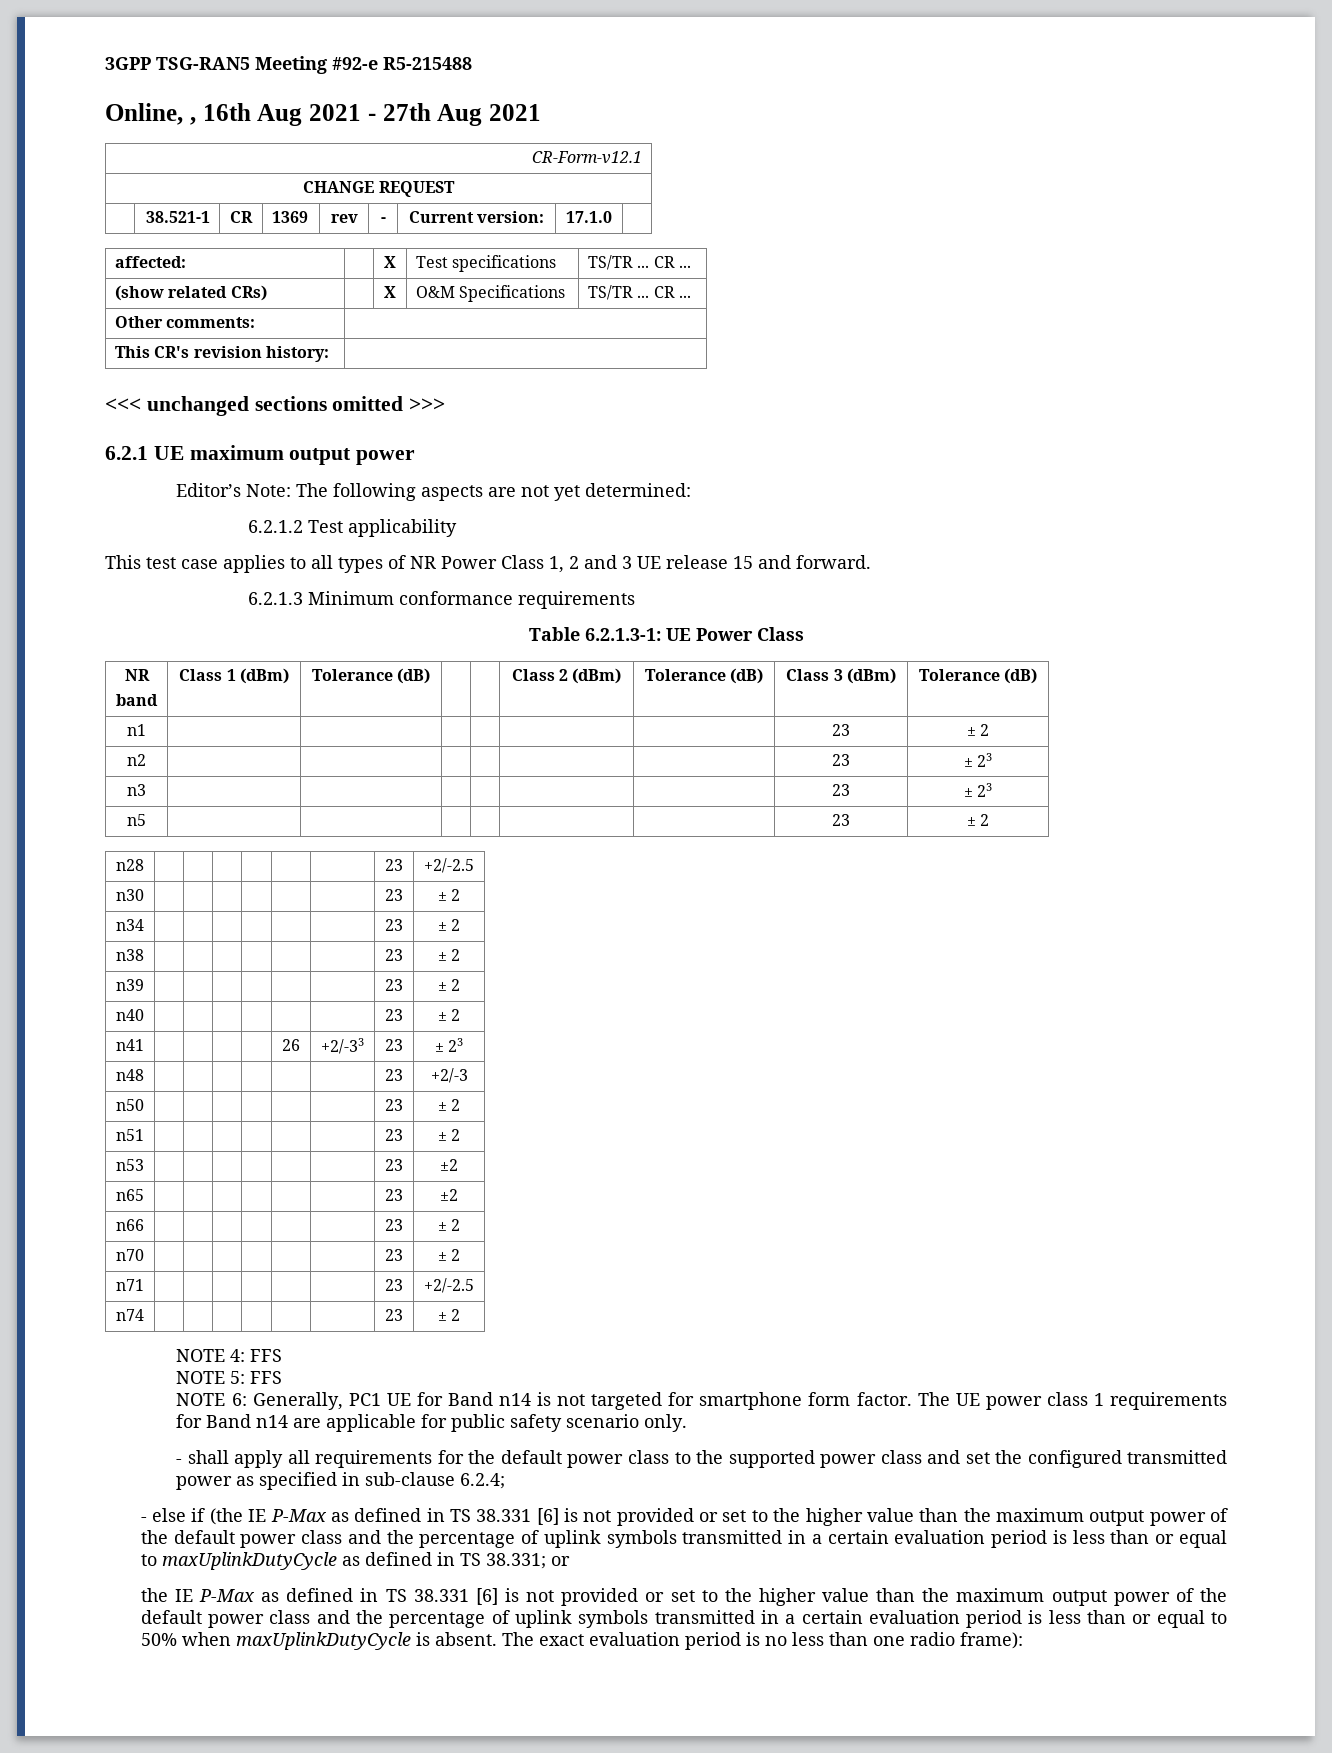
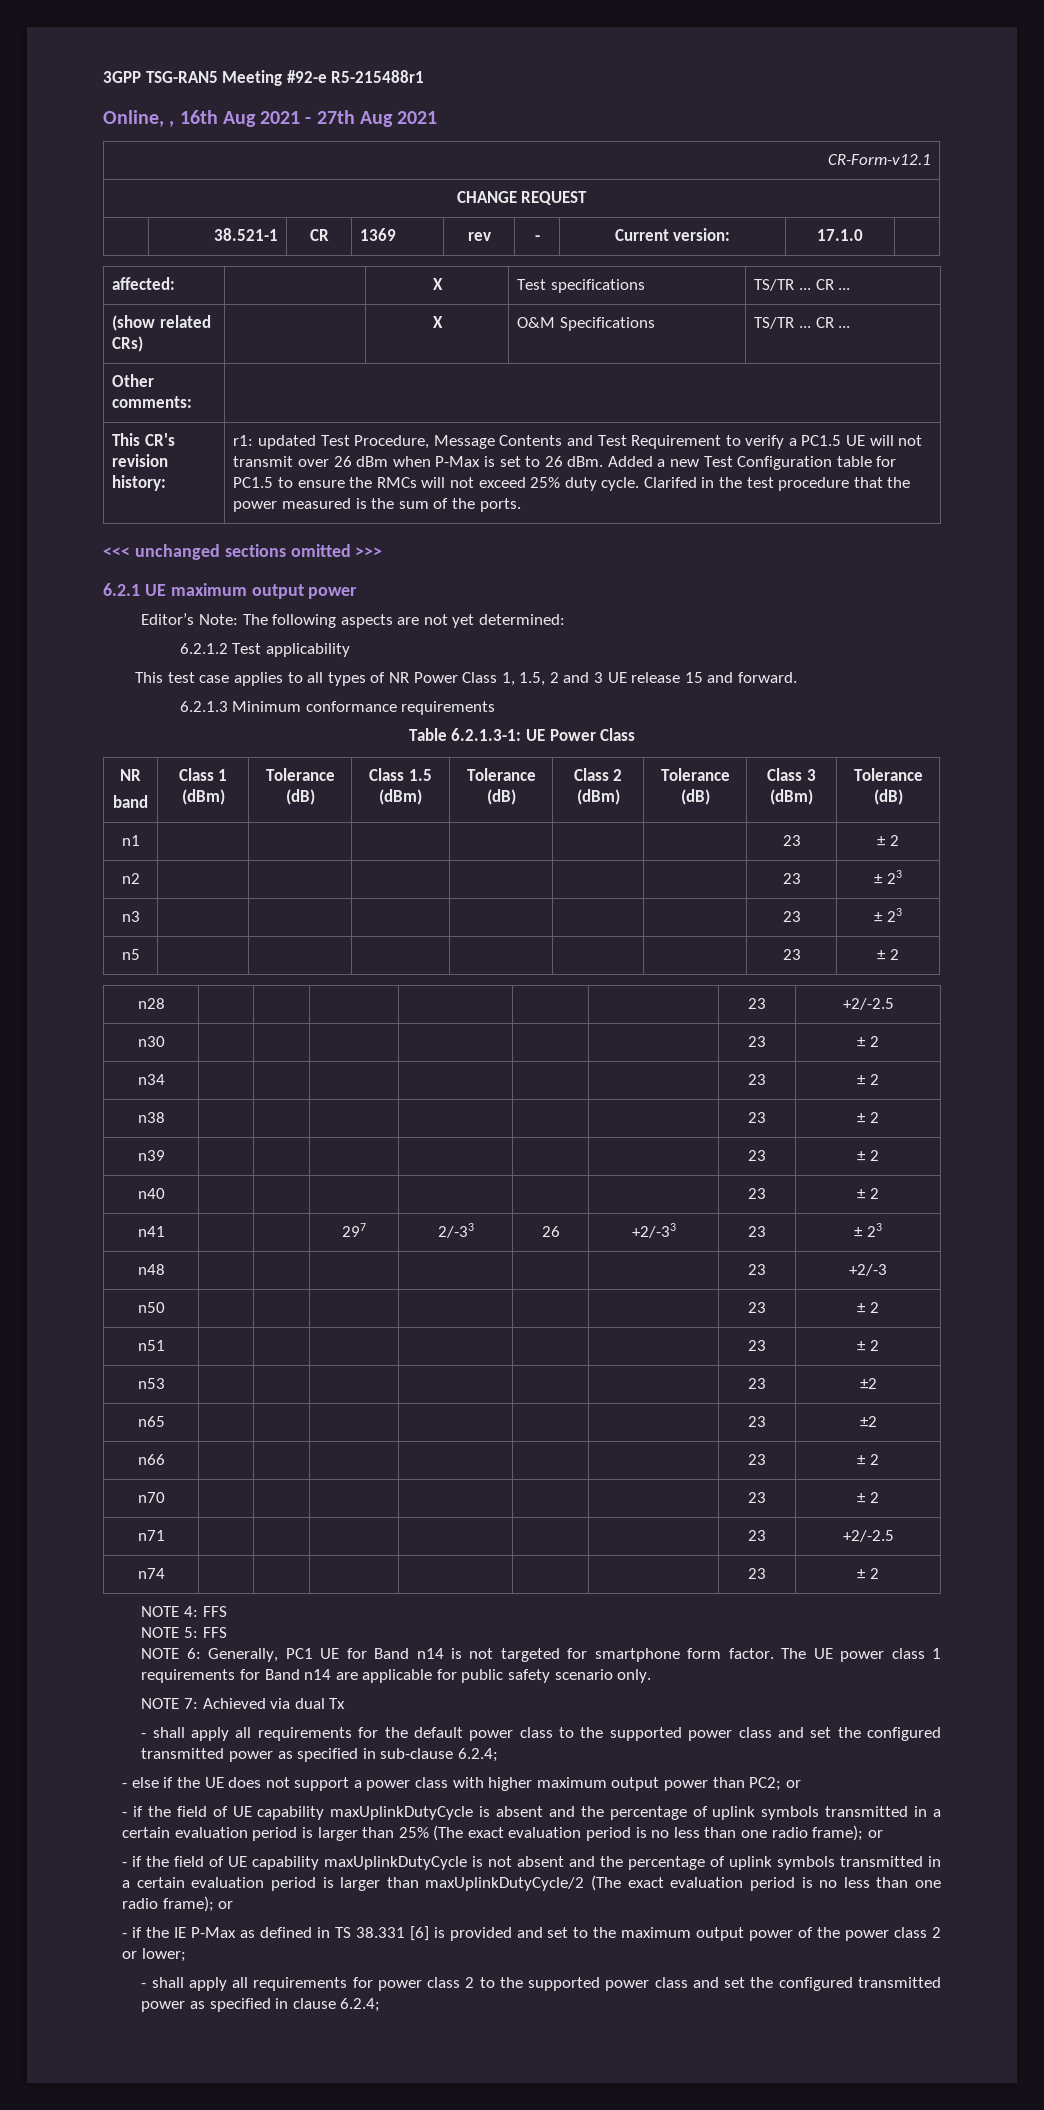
- 3GPP TSG-RAN5 Meeting #92-e R5-215488
+ 3GPP TSG-RAN5 Meeting #92-e R5-215488r1
+ r1: updated Test Procedure, Message Contents and Test Requirement to verify a PC1.5 UE will not transmit over 26 dBm when P-Max is set to 26 dBm. Added a new Test Configuration table for PC1.5 to ensure the RMCs will not exceed 25% duty cycle. Clarifed in the test procedure that the power measured is the sum of the ports.
- This test case applies to all types of NR Power Class 1, 2 and 3 UE release 15 and forward.
+ This test case applies to all types of NR Power Class 1, 1.5, 2 and 3 UE release 15 and forward.
  Table 6.2.1.3-1: UE Power Class
  NR
- band | Class 1 (dBm) | Tolerance (dB) | | | Class 2 (dBm) | Tolerance (dB) | Class 3 (dBm) | Tolerance (dB)
+ band | Class 1 (dBm) | Tolerance (dB) | Class 1.5 (dBm) | Tolerance (dB) | Class 2 (dBm) | Tolerance (dB) | Class 3 (dBm) | Tolerance (dB)
- n41 | | | | | 26 | +2/-33 | 23 | ± 23
+ n41 | | | 297 | 2/-33 | 26 | +2/-33 | 23 | ± 23
+ NOTE 7: Achieved via dual Tx
- - else if (the IE P-Max as defined in TS 38.331 [6] is not provided or set to the higher value than the maximum output power of the default power class and the percentage of uplink symbols transmitted in a certain evaluation period is less than or equal to maxUplinkDutyCycle as defined in TS 38.331; or
- the IE P-Max as defined in TS 38.331 [6] is not provided or set to the higher value than the maximum output power of the default power class and the percentage of uplink symbols transmitted in a certain evaluation period is less than or equal to 50% when maxUplinkDutyCycle is absent. The exact evaluation period is no less than one radio frame):
+ - else if the UE does not support a power class with higher maximum output power than PC2; or
+ - if the field of UE capability maxUplinkDutyCycle is absent and the percentage of uplink symbols transmitted in a certain evaluation period is larger than 25% (The exact evaluation period is no less than one radio frame); or
+ - if the field of UE capability maxUplinkDutyCycle is not absent and the percentage of uplink symbols transmitted in a certain evaluation period is larger than maxUplinkDutyCycle/2 (The exact evaluation period is no less than one radio frame); or
+ - if the IE P-Max as defined in TS 38.331 [6] is provided and set to the maximum output power of the power class 2 or lower;
+ - shall apply all requirements for power class 2 to the supported power class and set the configured transmitted power as specified in clause 6.2.4;

